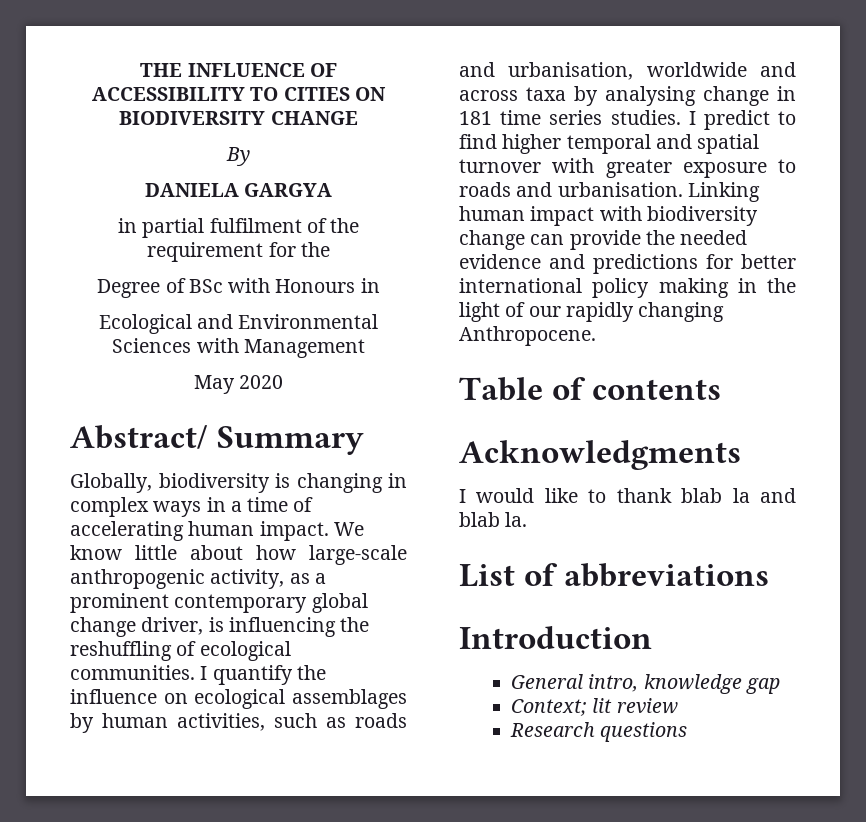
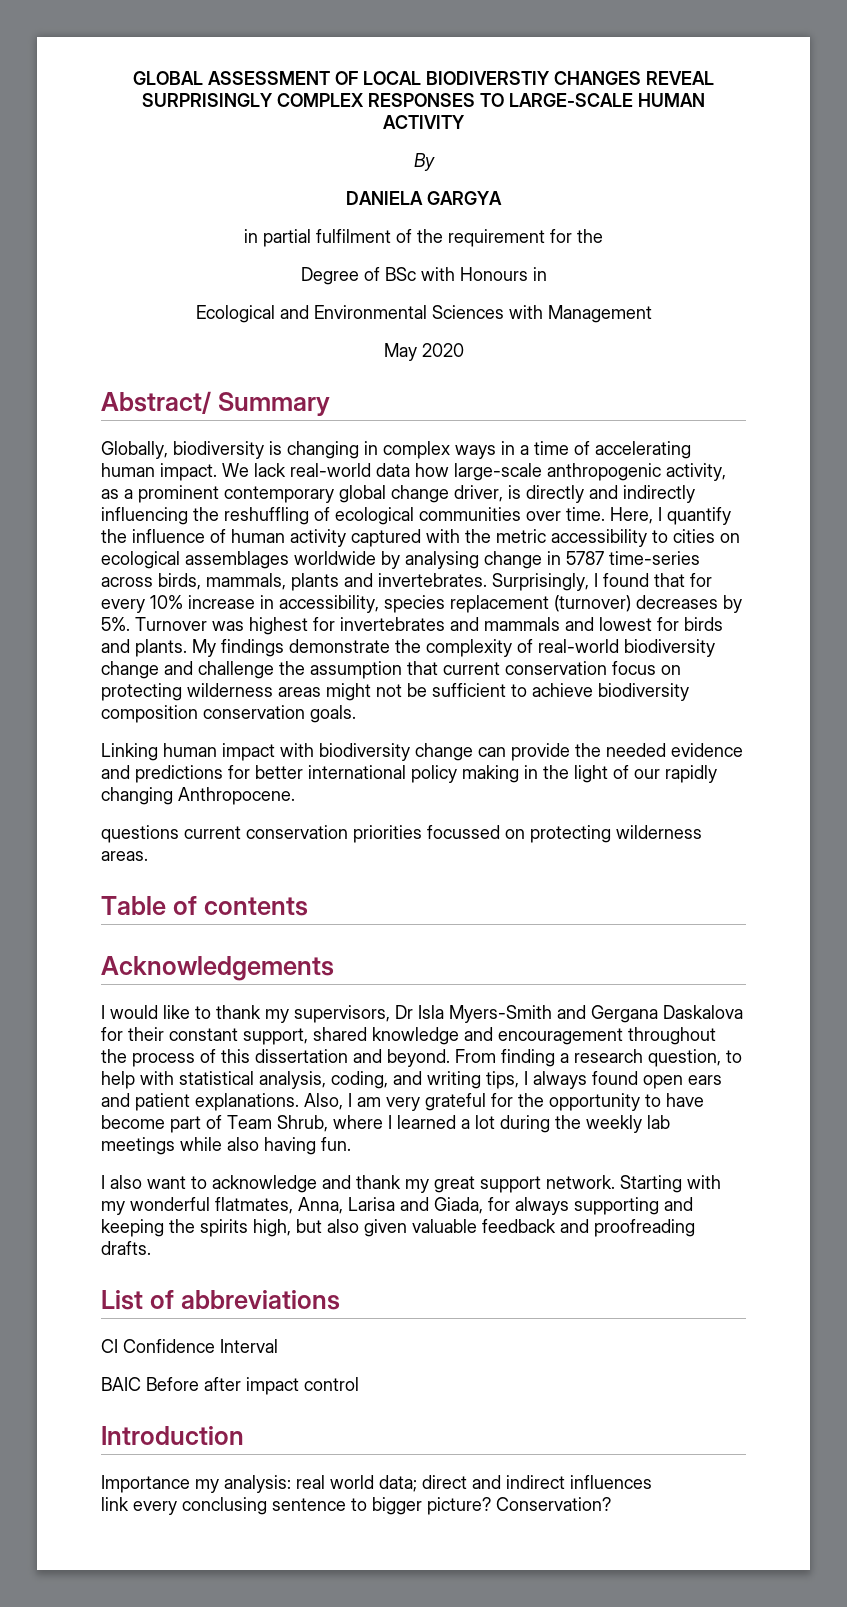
- THE INFLUENCE OF ACCESSIBILITY TO CITIES ON BIODIVERSITY CHANGE
+ GLOBAL ASSESSMENT OF LOCAL BIODIVERSTIY CHANGES REVEAL SURPRISINGLY COMPLEX RESPONSES TO LARGE-SCALE HUMAN ACTIVITY
- We know little about how large-scale anthropogenic activity, as a prominent contemporary global change driver, is influencing the reshuffling of ecological communities. I quantify the influence on ecological assemblages by human activities, such as roads and urbanisation, worldwide and across taxa by analysing change in 181 time series studies. I predict to find higher temporal and spatial turnover with greater exposure to roads and urbanisation. Linking human impact with biodiversity change can provide the needed evidence and predictions for better international policy making in the light of our rapidly changing Anthropocene.
+ We lack real-world data how large-scale anthropogenic activity, as a prominent contemporary global change driver, is directly and indirectly influencing the reshuffling of ecological communities over time. Here, I quantify the influence of human activity captured with the metric accessibility to cities on ecological assemblages worldwide by analysing change in 5787 time-series across birds, mammals, plants and invertebrates. Surprisingly, I found that for every 10% increase in accessibility, species replacement (turnover) decreases by 5%. Turnover was highest for invertebrates and mammals and lowest for birds and plants. My findings demonstrate the complexity of real-world biodiversity change and challenge the assumption that current conservation focus on protecting wilderness areas might not be sufficient to achieve biodiversity composition conservation goals.
+ Linking human impact with biodiversity change can provide the needed evidence and predictions for better international policy making in the light of our rapidly changing Anthropocene.
+ questions current conservation priorities focussed on protecting wilderness areas.
- Acknowledgments
+ Acknowledgements
- I would like to thank blab la and blab la.
+ I would like to thank my supervisors, Dr Isla Myers-Smith and Gergana Daskalova for their constant support, shared knowledge and encouragement throughout the process of this dissertation and beyond. From finding a research question, to help with statistical analysis, coding, and writing tips, I always found open ears and patient explanations. Also, I am very grateful for the opportunity to have become part of Team Shrub, where I learned a lot during the weekly lab meetings while also having fun.
+ I also want to acknowledge and thank my great support network. Starting with my wonderful flatmates, Anna, Larisa and Giada, for always supporting and keeping the spirits high, but also given valuable feedback and proofreading drafts.
  List of abbreviations
+ CI Confidence Interval
+ BAIC Before after impact control
  Introduction
- General intro, knowledge gap
- Context; lit review
- Research questions
+ Importance my analysis: real world data; direct and indirect influences
+ link every conclusing sentence to bigger picture? Conservation?

